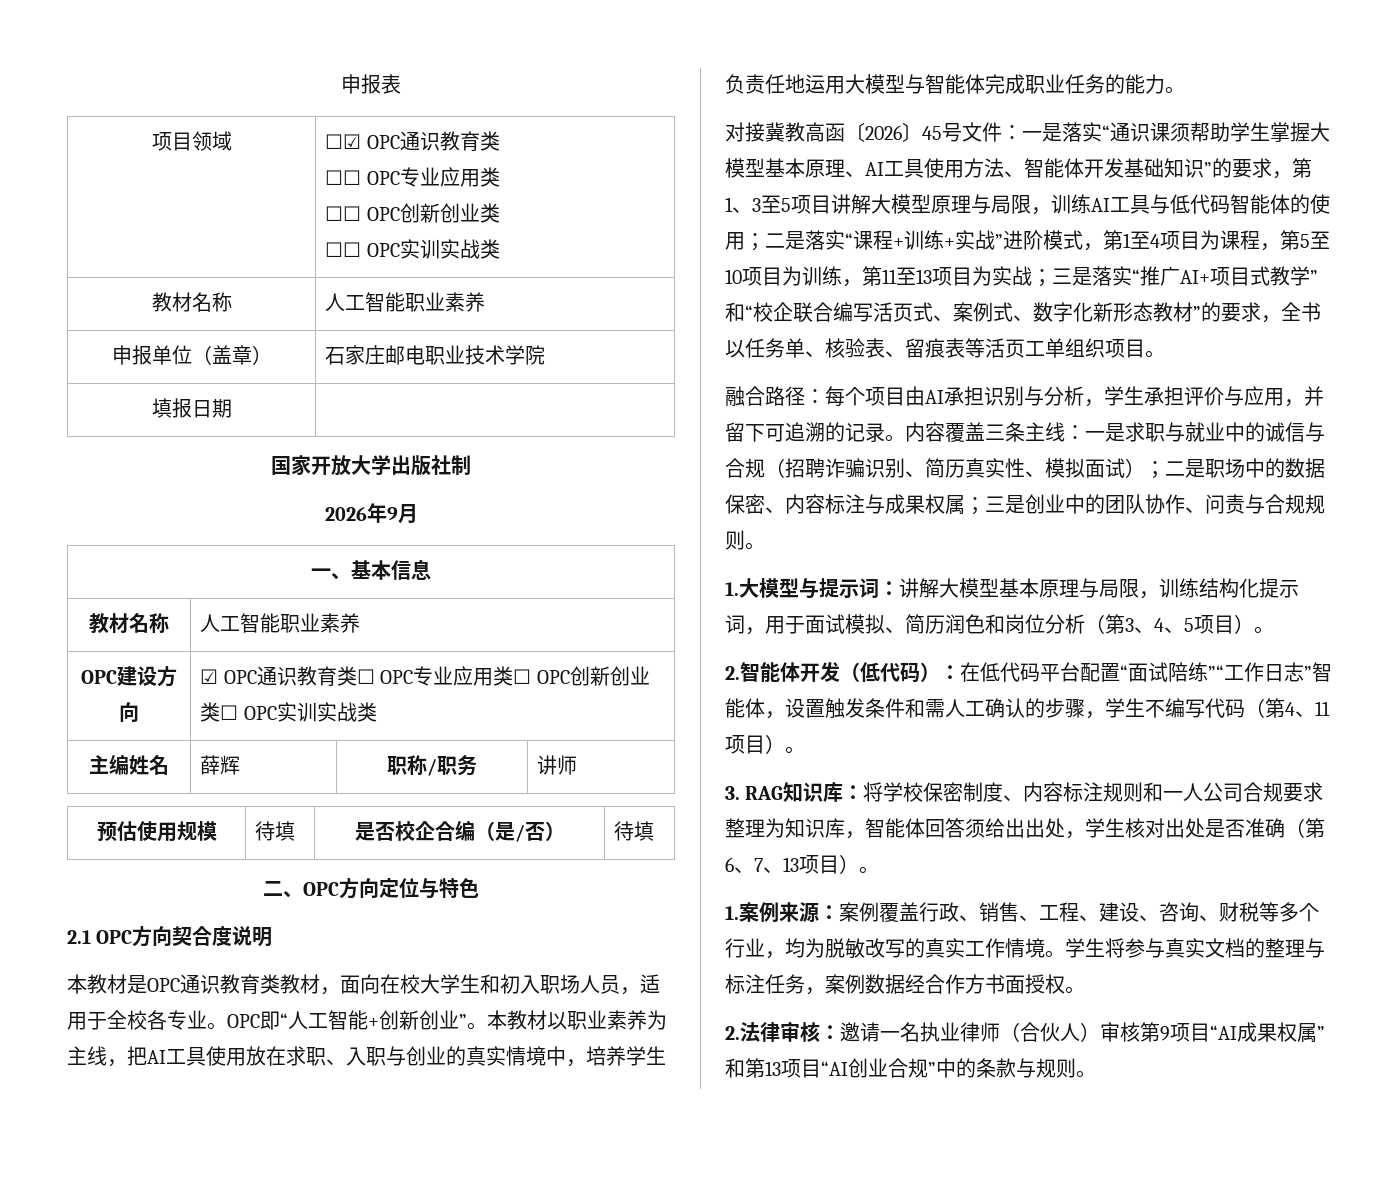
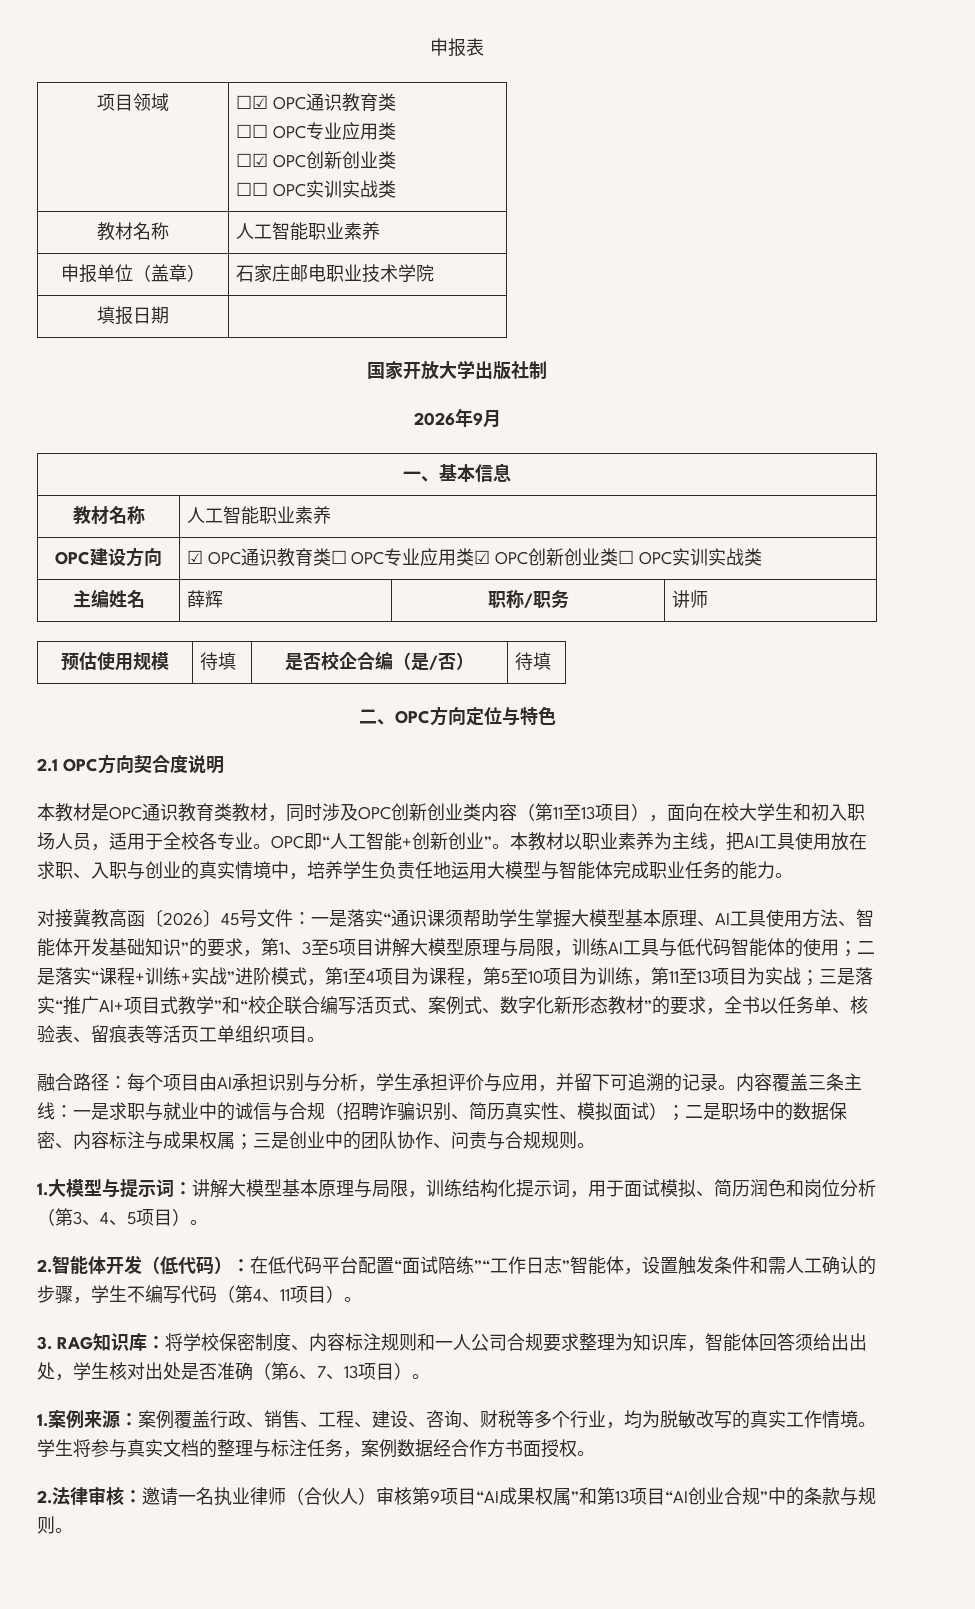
  项目领域 | ☐☑ OPC通识教育类
  ☐☐ OPC专业应用类
- ☐☐ OPC创新创业类
+ ☐☑ OPC创新创业类
- OPC建设方向 | ☑ OPC通识教育类☐ OPC专业应用类☐ OPC创新创业类☐ OPC实训实战类
+ OPC建设方向 | ☑ OPC通识教育类☐ OPC专业应用类☑ OPC创新创业类☐ OPC实训实战类
- 本教材是OPC通识教育类教材，面向在校大学生和初入职场人员，适用于全校各专业。
+ 本教材是OPC通识教育类教材，同时涉及OPC创新创业类内容（第11至13项目），面向在校大学生和初入职场人员，适用于全校各专业。

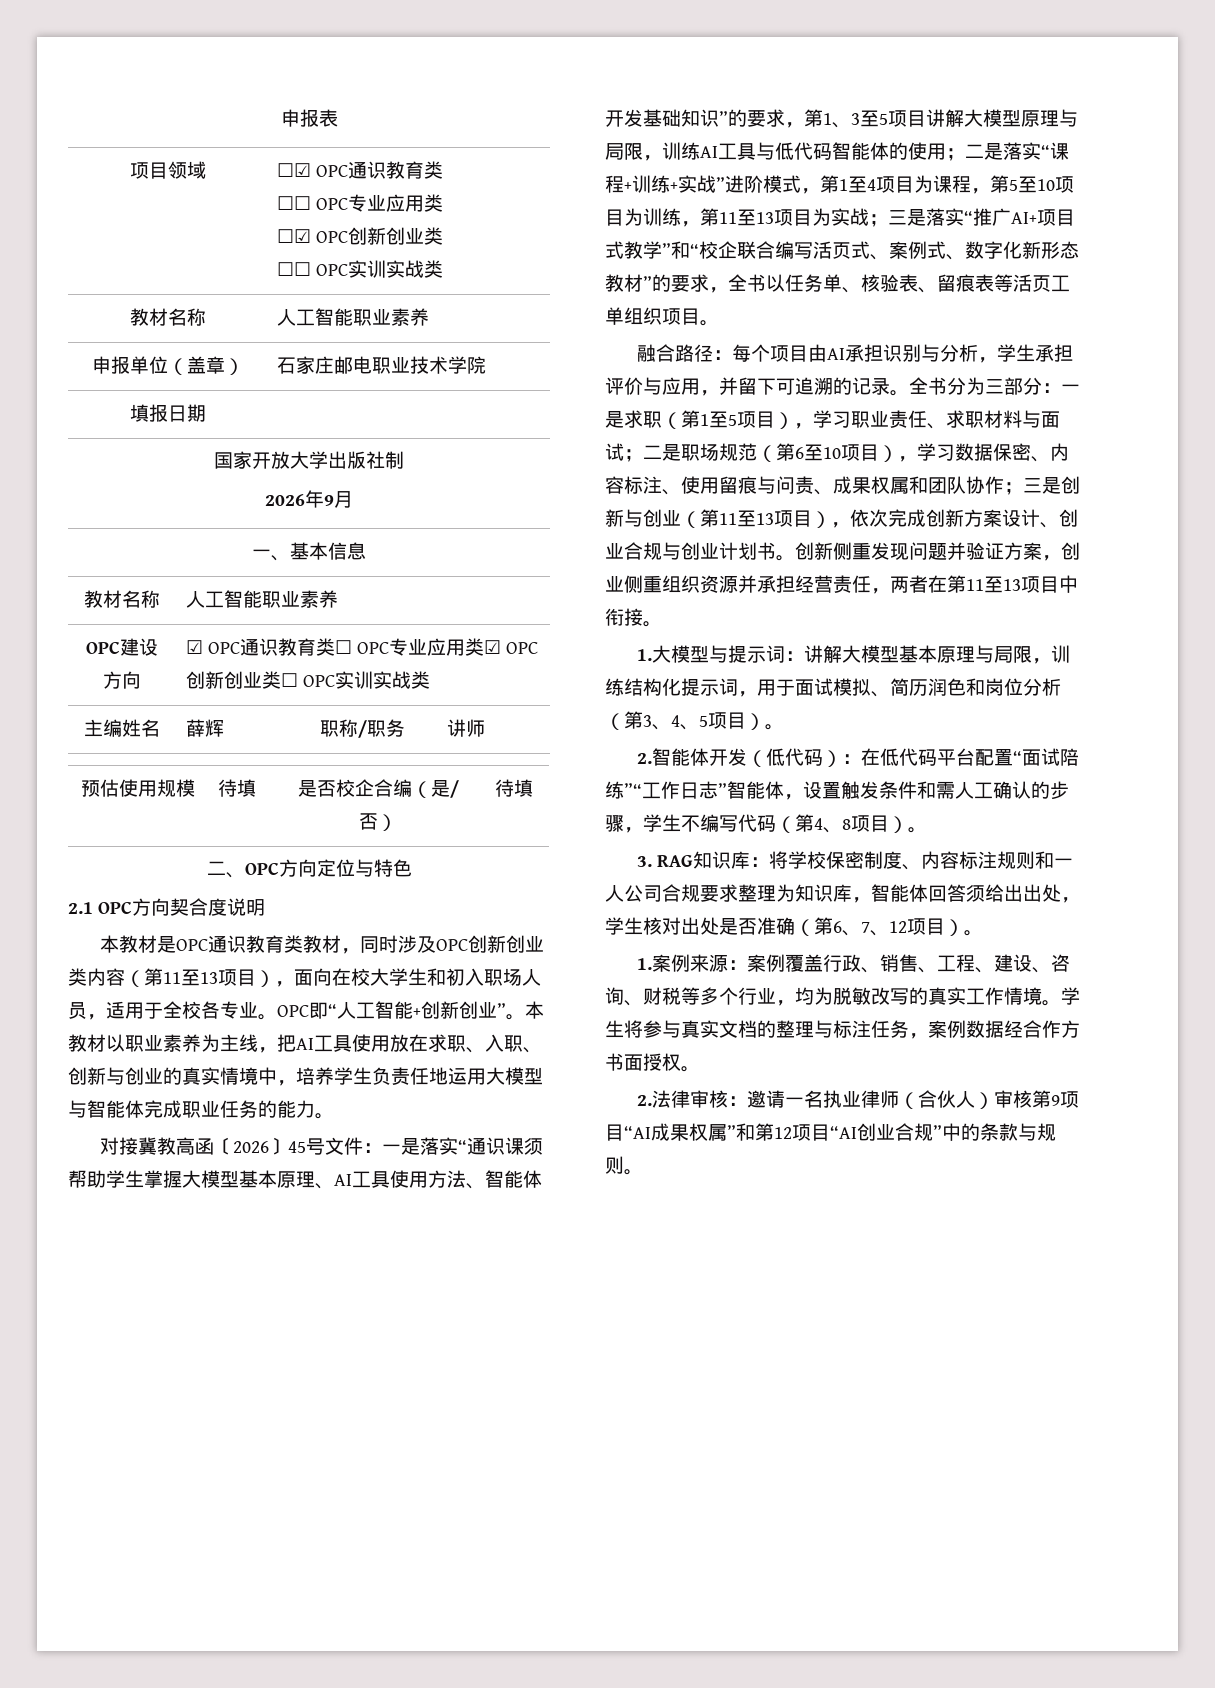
- 本教材以职业素养为主线，把AI工具使用放在求职、入职与创业的真实情境中，培养学生负责任地运用大模型与智能体完成职业任务的能力。
+ 本教材以职业素养为主线，把AI工具使用放在求职、入职、创新与创业的真实情境中，培养学生负责任地运用大模型与智能体完成职业任务的能力。
- 内容覆盖三条主线：一是求职与就业中的诚信与合规（招聘诈骗识别、简历真实性、模拟面试）；二是职场中的数据保密、内容标注与成果权属；三是创业中的团队协作、问责与合规规则。
+ 全书分为三部分：一是求职（第1至5项目），学习职业责任、求职材料与面试；二是职场规范（第6至10项目），学习数据保密、内容标注、使用留痕与问责、成果权属和团队协作；三是创新与创业（第11至13项目），依次完成创新方案设计、创业合规与创业计划书。创新侧重发现问题并验证方案，创业侧重组织资源并承担经营责任，两者在第11至13项目中衔接。
- 2.智能体开发（低代码）：在低代码平台配置“面试陪练”“工作日志”智能体，设置触发条件和需人工确认的步骤，学生不编写代码（第4、11项目）。
+ 2.智能体开发（低代码）：在低代码平台配置“面试陪练”“工作日志”智能体，设置触发条件和需人工确认的步骤，学生不编写代码（第4、8项目）。
- 3. RAG知识库：将学校保密制度、内容标注规则和一人公司合规要求整理为知识库，智能体回答须给出出处，学生核对出处是否准确（第6、7、13项目）。
+ 3. RAG知识库：将学校保密制度、内容标注规则和一人公司合规要求整理为知识库，智能体回答须给出出处，学生核对出处是否准确（第6、7、12项目）。
- 2.法律审核：邀请一名执业律师（合伙人）审核第9项目“AI成果权属”和第13项目“AI创业合规”中的条款与规则。
+ 2.法律审核：邀请一名执业律师（合伙人）审核第9项目“AI成果权属”和第12项目“AI创业合规”中的条款与规则。

